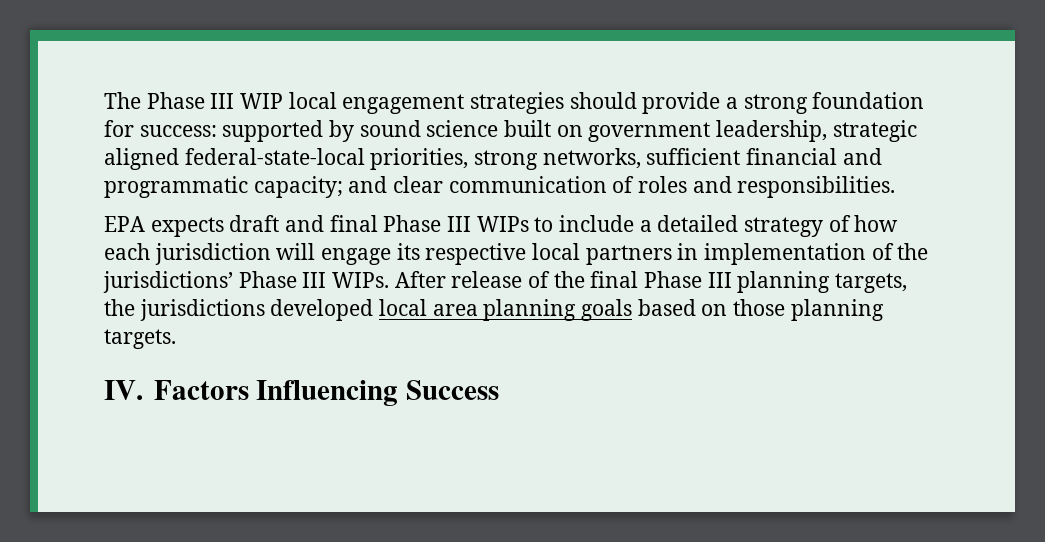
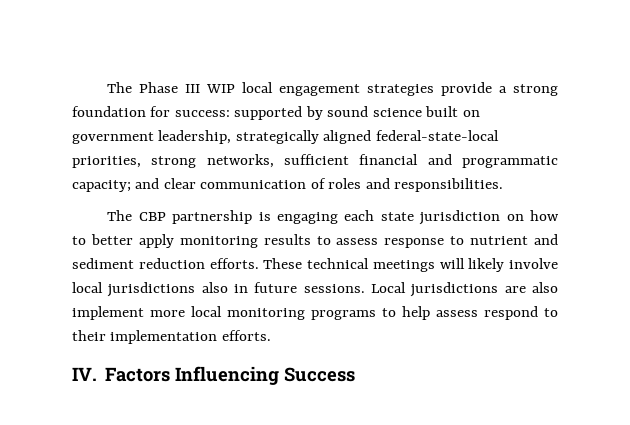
- The Phase III WIP local engagement strategies should provide a strong foundation for success: supported by sound science built on government leadership, strategic aligned federal-state-local priorities, strong networks, sufficient financial and programmatic capacity; and clear communication of roles and responsibilities.
+ The Phase III WIP local engagement strategies provide a strong foundation for success: supported by sound science built on government leadership, strategically aligned federal-state-local priorities, strong networks, sufficient financial and programmatic capacity; and clear communication of roles and responsibilities.
- EPA expects draft and final Phase III WIPs to include a detailed strategy of how each jurisdiction will engage its respective local partners in implementation of the jurisdictions’ Phase III WIPs. After release of the final Phase III planning targets, the jurisdictions developed local area planning goals based on those planning targets.
+ The CBP partnership is engaging each state jurisdiction on how to better apply monitoring results to assess response to nutrient and sediment reduction efforts. These technical meetings will likely involve local jurisdictions also in future sessions. Local jurisdictions are also implement more local monitoring programs to help assess respond to their implementation efforts.

